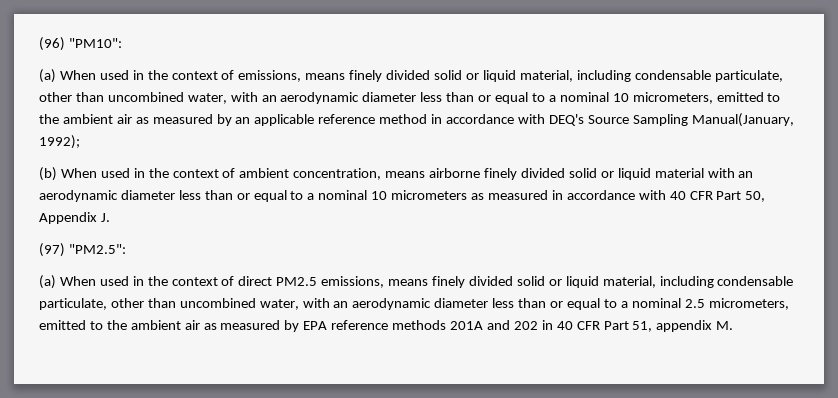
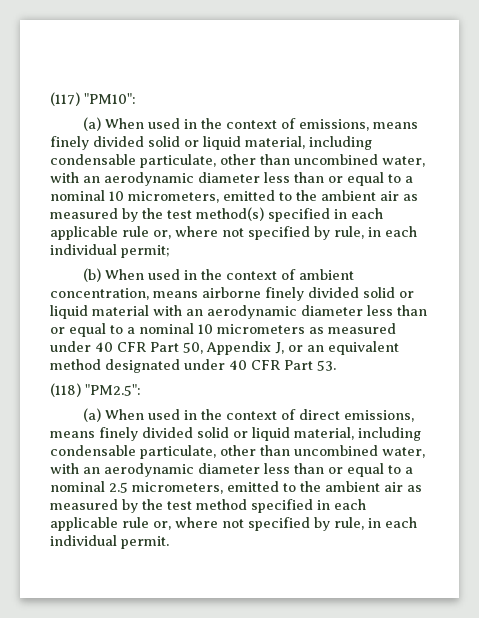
- (96) "PM10":
+ (117) "PM10":
- (a) When used in the context of emissions, means finely divided solid or liquid material, including condensable particulate, other than uncombined water, with an aerodynamic diameter less than or equal to a nominal 10 micrometers, emitted to the ambient air as measured by an applicable reference method in accordance with DEQ's Source Sampling Manual(January, 1992);
+ (a) When used in the context of emissions, means finely divided solid or liquid material, including condensable particulate, other than uncombined water, with an aerodynamic diameter less than or equal to a nominal 10 micrometers, emitted to the ambient air as measured by the test method(s) specified in each applicable rule or, where not specified by rule, in each individual permit;
- (b) When used in the context of ambient concentration, means airborne finely divided solid or liquid material with an aerodynamic diameter less than or equal to a nominal 10 micrometers as measured in accordance with 40 CFR Part 50, Appendix J.
- (97) "PM2.5":
+ (b) When used in the context of ambient concentration, means airborne finely divided solid or liquid material with an aerodynamic diameter less than or equal to a nominal 10 micrometers as measured under 40 CFR Part 50, Appendix J, or an equivalent method designated under 40 CFR Part 53.
+ (118) "PM2.5":
- (a) When used in the context of direct PM2.5 emissions, means finely divided solid or liquid material, including condensable particulate, other than uncombined water, with an aerodynamic diameter less than or equal to a nominal 2.5 micrometers, emitted to the ambient air as measured by EPA reference methods 201A and 202 in 40 CFR Part 51, appendix M.
+ (a) When used in the context of direct emissions, means finely divided solid or liquid material, including condensable particulate, other than uncombined water, with an aerodynamic diameter less than or equal to a nominal 2.5 micrometers, emitted to the ambient air as measured by the test method specified in each applicable rule or, where not specified by rule, in each individual permit.

